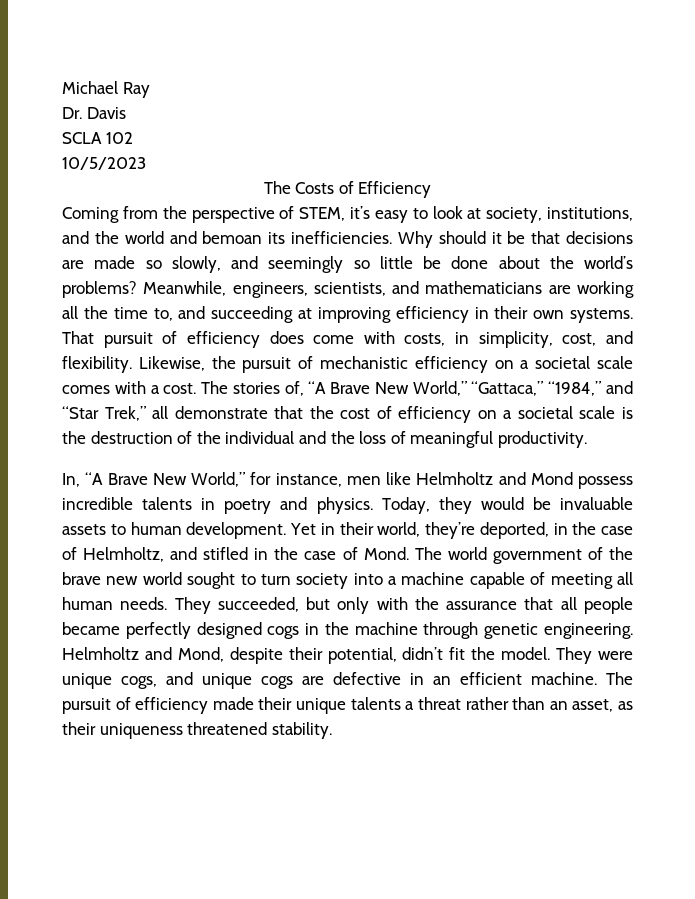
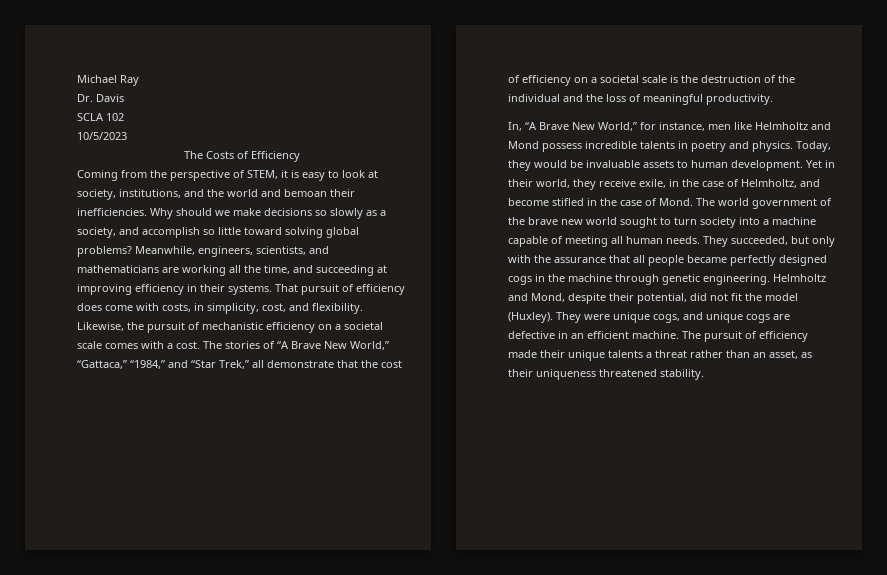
- Coming from the perspective of STEM, it’s easy to look at society, institutions, and the world and bemoan its inefficiencies.
+ Coming from the perspective of STEM, it is easy to look at society, institutions, and the world and bemoan their inefficiencies.
- Why should it be that decisions are made so slowly, and seemingly so little be done about the world’s problems?
+ Why should we make decisions so slowly as a society, and accomplish so little toward solving global problems?
- Meanwhile, engineers, scientists, and mathematicians are working all the time to, and succeeding at improving efficiency in their own systems.
+ Meanwhile, engineers, scientists, and mathematicians are working all the time, and succeeding at improving efficiency in their systems.
- The stories of, “A Brave New World,” “Gattaca,” “1984,” and “Star Trek,” all demonstrate that the cost of efficiency on a societal scale is the destruction of the individual and the loss of meaningful productivity.
+ The stories of “A Brave New World,” “Gattaca,” “1984,” and “Star Trek,” all demonstrate that the cost of efficiency on a societal scale is the destruction of the individual and the loss of meaningful productivity.
- Yet in their world, they’re deported, in the case of Helmholtz, and stifled in the case of Mond.
+ Yet in their world, they receive exile, in the case of Helmholtz, and become stifled in the case of Mond.
- Helmholtz and Mond, despite their potential, didn’t fit the model.
+ Helmholtz and Mond, despite their potential, did not fit the model (Huxley).

